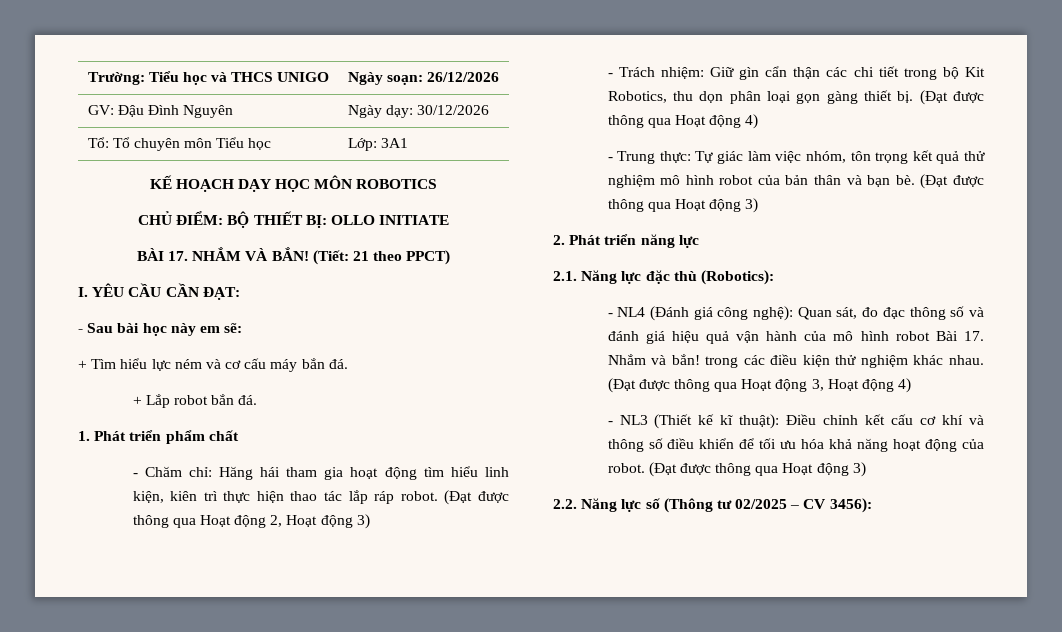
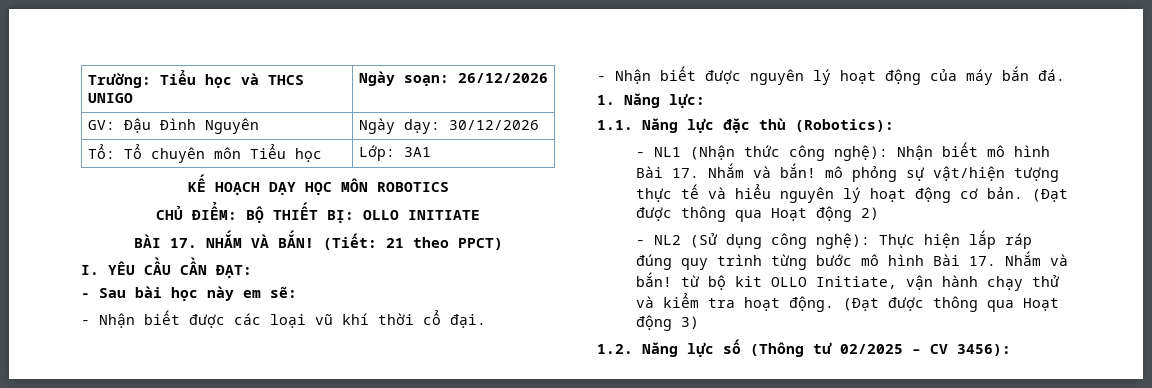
- + Tìm hiểu lực ném và cơ cấu máy bắn đá.
- + Lắp robot bắn đá.
- 1. Phát triển phẩm chất
- - Chăm chỉ: Hăng hái tham gia hoạt động tìm hiểu linh kiện, kiên trì thực hiện thao tác lắp ráp robot. (Đạt được thông qua Hoạt động 2, Hoạt động 3)
- - Trách nhiệm: Giữ gìn cẩn thận các chi tiết trong bộ Kit Robotics, thu dọn phân loại gọn gàng thiết bị. (Đạt được thông qua Hoạt động 4)
- - Trung thực: Tự giác làm việc nhóm, tôn trọng kết quả thử nghiệm mô hình robot của bản thân và bạn bè. (Đạt được thông qua Hoạt động 3)
- 2. Phát triển năng lực
- 2.1. Năng lực đặc thù (Robotics):
- - NL4 (Đánh giá công nghệ): Quan sát, đo đạc thông số và đánh giá hiệu quả vận hành của mô hình robot Bài 17. Nhắm và bắn! trong các điều kiện thử nghiệm khác nhau. (Đạt được thông qua Hoạt động 3, Hoạt động 4)
- - NL3 (Thiết kế kĩ thuật): Điều chỉnh kết cấu cơ khí và thông số điều khiển để tối ưu hóa khả năng hoạt động của robot. (Đạt được thông qua Hoạt động 3)
- 2.2. Năng lực số (Thông tư 02/2025 – CV 3456):
+ - Nhận biết được các loại vũ khí thời cổ đại.
+ - Nhận biết được nguyên lý hoạt động của máy bắn đá.
+ 1. Năng lực:
+ 1.1. Năng lực đặc thù (Robotics):
+ - NL1 (Nhận thức công nghệ): Nhận biết mô hình Bài 17. Nhắm và bắn! mô phỏng sự vật/hiện tượng thực tế và hiểu nguyên lý hoạt động cơ bản. (Đạt được thông qua Hoạt động 2)
+ - NL2 (Sử dụng công nghệ): Thực hiện lắp ráp đúng quy trình từng bước mô hình Bài 17. Nhắm và bắn! từ bộ kit OLLO Initiate, vận hành chạy thử và kiểm tra hoạt động. (Đạt được thông qua Hoạt động 3)
+ 1.2. Năng lực số (Thông tư 02/2025 – CV 3456):

